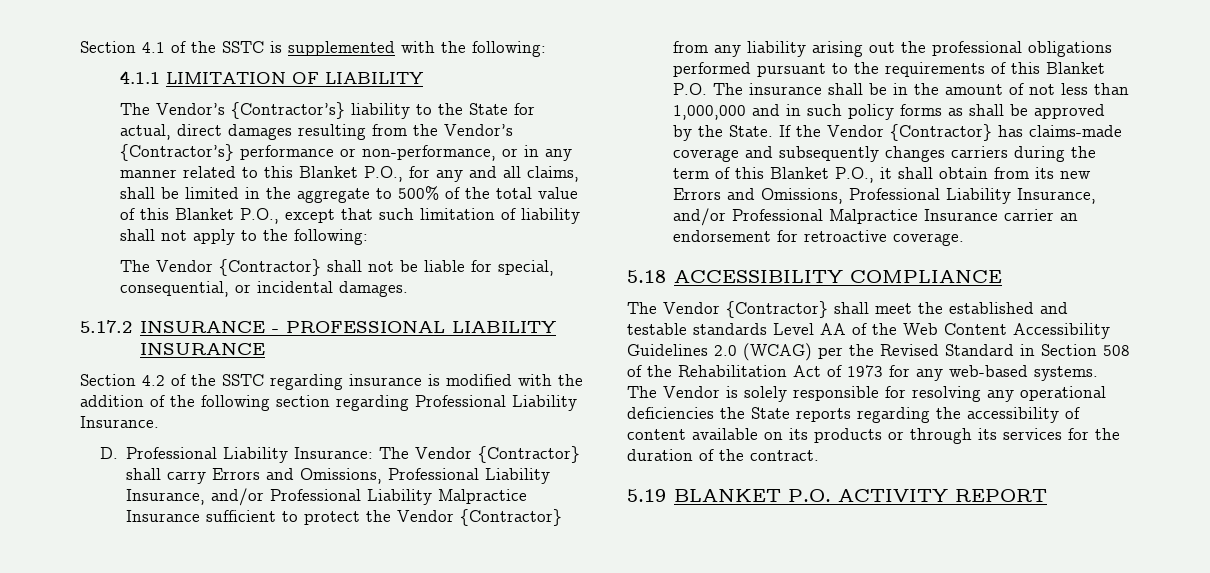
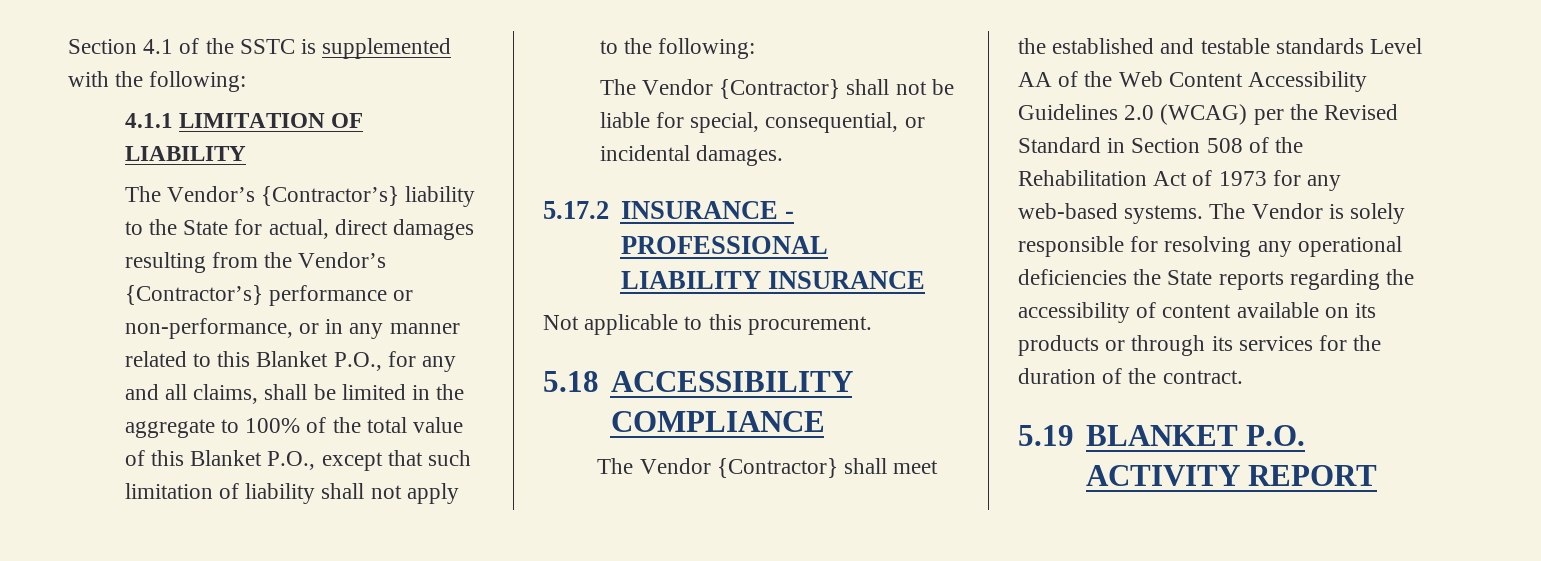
- The Vendor’s {Contractor’s} liability to the State for actual, direct damages resulting from the Vendor’s {Contractor’s} performance or non-performance, or in any manner related to this Blanket P.O., for any and all claims, shall be limited in the aggregate to 500% of the total value of this Blanket P.O., except that such limitation of liability shall not apply to the following:
+ The Vendor’s {Contractor’s} liability to the State for actual, direct damages resulting from the Vendor’s {Contractor’s} performance or non-performance, or in any manner related to this Blanket P.O., for any and all claims, shall be limited in the aggregate to 100% of the total value of this Blanket P.O., except that such limitation of liability shall not apply to the following:
- Section 4.2 of the SSTC regarding insurance is modified with the addition of the following section regarding Professional Liability Insurance.
- D. Professional Liability Insurance: The Vendor {Contractor} shall carry Errors and Omissions, Professional Liability Insurance, and/or Professional Liability Malpractice Insurance sufficient to protect the Vendor {Contractor} from any liability arising out the professional obligations performed pursuant to the requirements of this Blanket P.O. The insurance shall be in the amount of not less than 1,000,000 and in such policy forms as shall be approved by the State. If the Vendor {Contractor} has claims-made coverage and subsequently changes carriers during the term of this Blanket P.O., it shall obtain from its new Errors and Omissions, Professional Liability Insurance, and/or Professional Malpractice Insurance carrier an endorsement for retroactive coverage.
+ Not applicable to this procurement.

